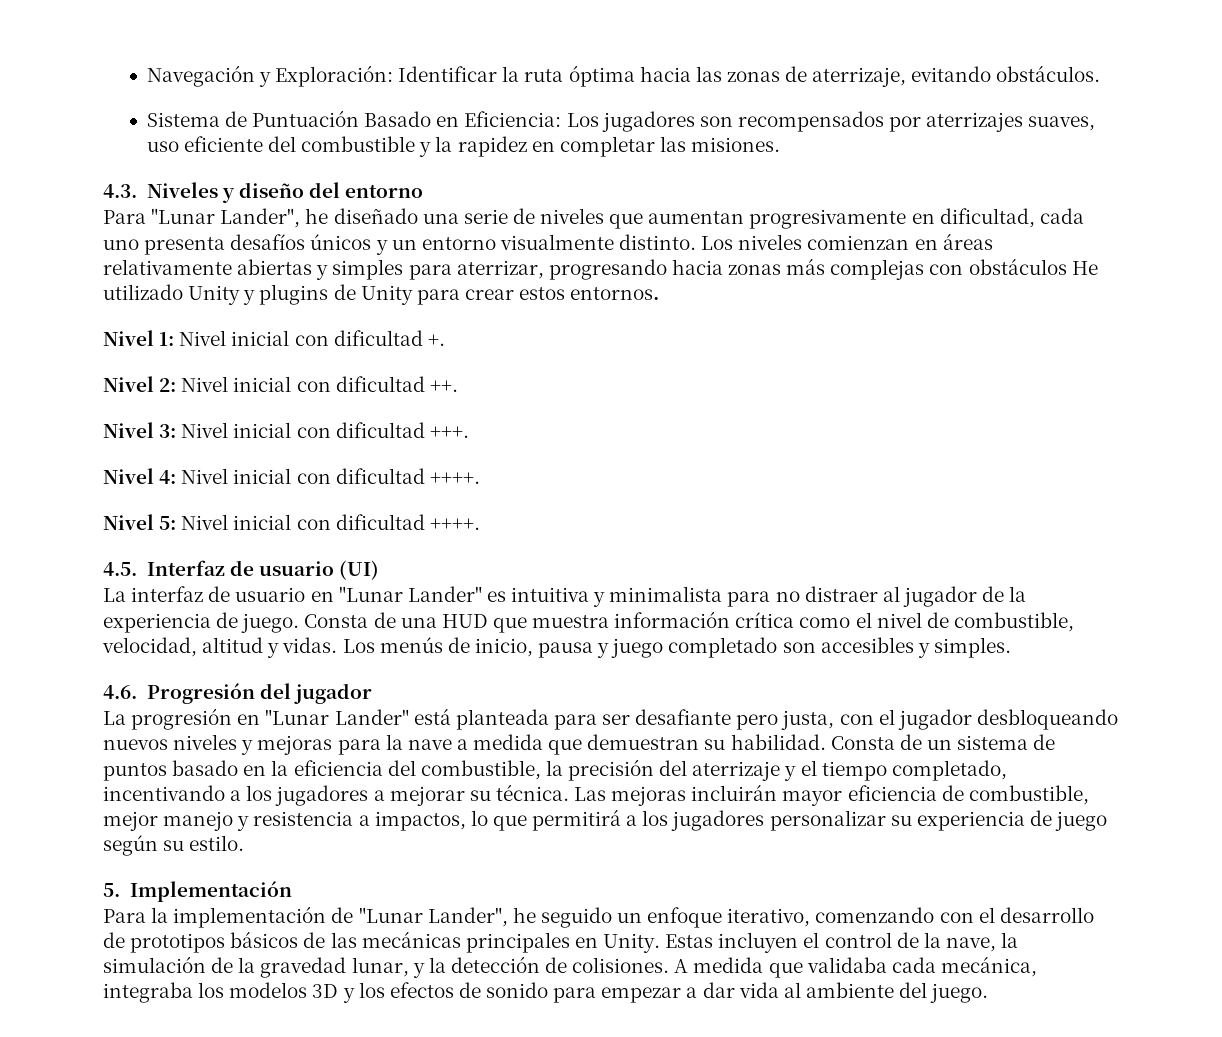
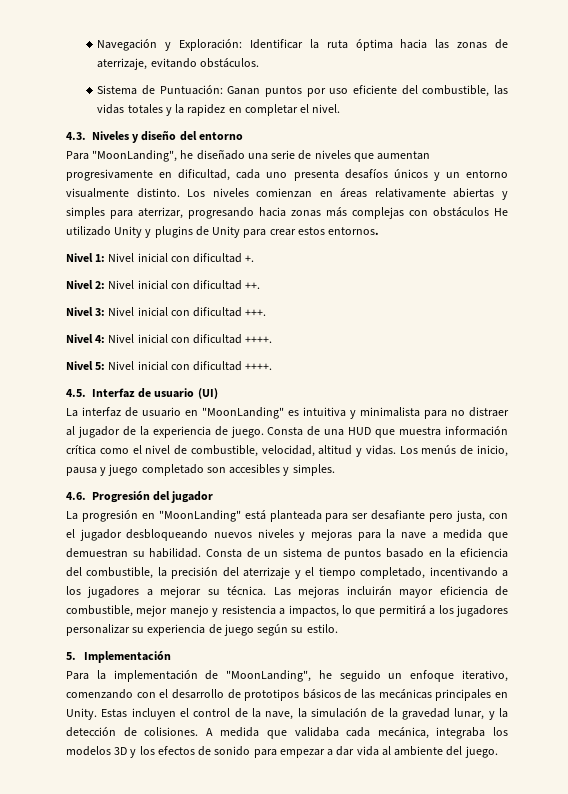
- Sistema de Puntuación Basado en Eficiencia: Los jugadores son recompensados por aterrizajes suaves, uso eficiente del combustible y la rapidez en completar las misiones.
+ Sistema de Puntuación: Ganan puntos por uso eficiente del combustible, las vidas totales y la rapidez en completar el nivel.
- Para "Lunar Lander", he diseñado una serie de niveles que aumentan progresivamente en dificultad, cada uno presenta desafíos únicos y un entorno visualmente distinto.
+ Para "MoonLanding", he diseñado una serie de niveles que aumentan progresivamente en dificultad, cada uno presenta desafíos únicos y un entorno visualmente distinto.
- La interfaz de usuario en "Lunar Lander" es intuitiva y minimalista para no distraer al jugador de la experiencia de juego.
+ La interfaz de usuario en "MoonLanding" es intuitiva y minimalista para no distraer al jugador de la experiencia de juego.
- La progresión en "Lunar Lander" está planteada para ser desafiante pero justa, con el jugador desbloqueando nuevos niveles y mejoras para la nave a medida que demuestran su habilidad.
+ La progresión en "MoonLanding" está planteada para ser desafiante pero justa, con el jugador desbloqueando nuevos niveles y mejoras para la nave a medida que demuestran su habilidad.
- Para la implementación de "Lunar Lander", he seguido un enfoque iterativo, comenzando con el desarrollo de prototipos básicos de las mecánicas principales en Unity.
+ Para la implementación de "MoonLanding", he seguido un enfoque iterativo, comenzando con el desarrollo de prototipos básicos de las mecánicas principales en Unity.

